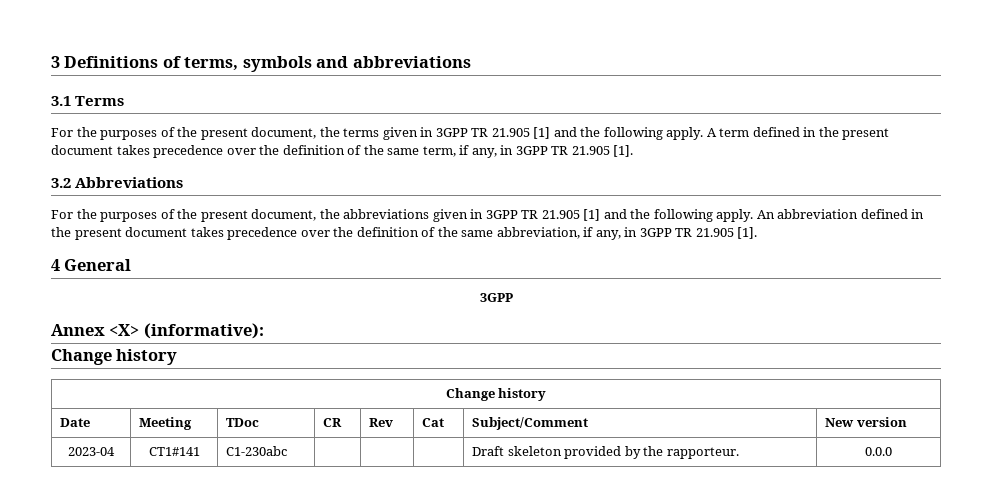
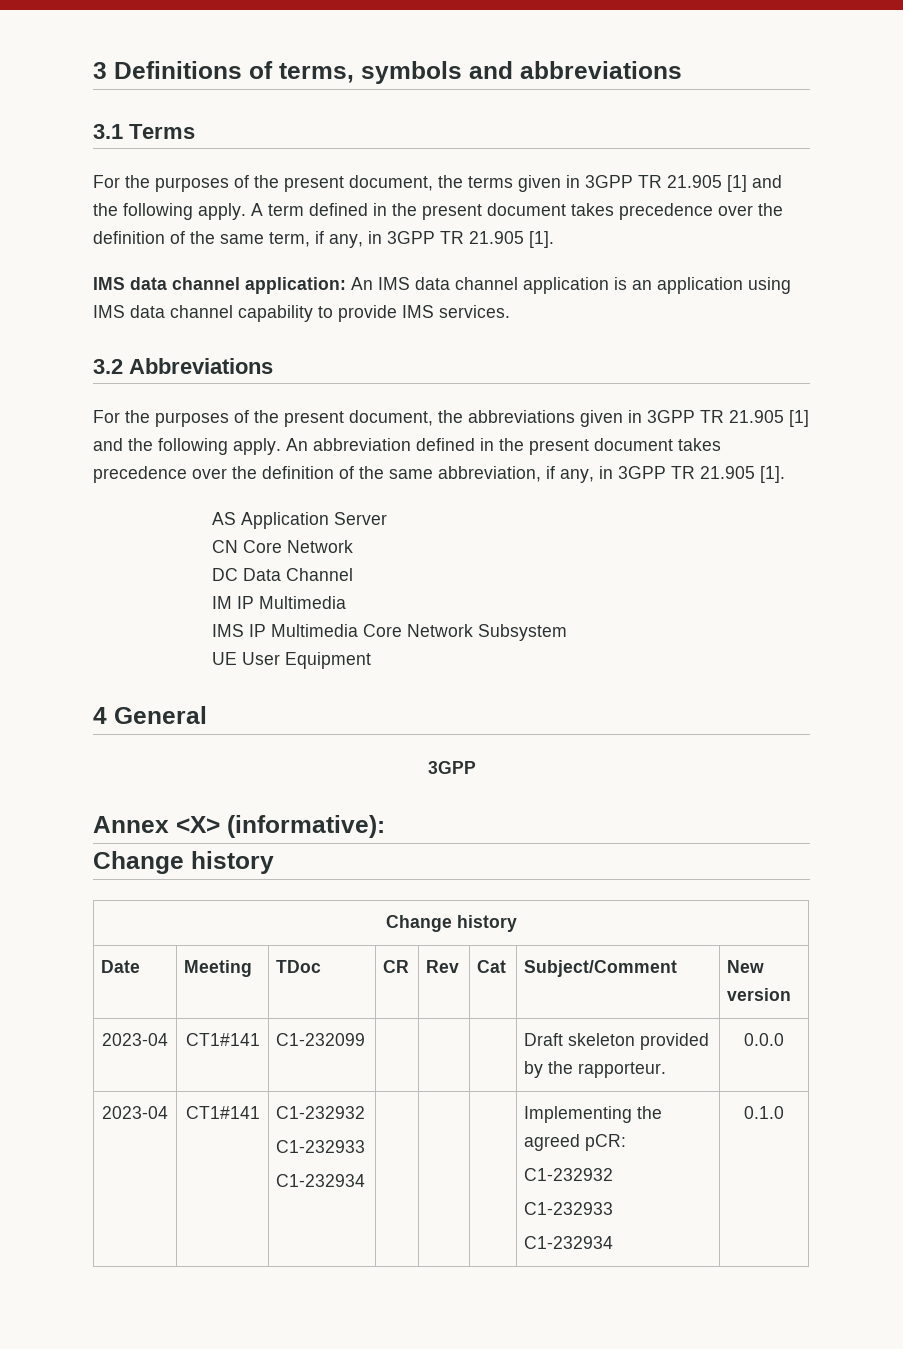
+ IMS data channel application: An IMS data channel application is an application using IMS data channel capability to provide IMS services.
+ AS Application Server
+ CN Core Network
+ DC Data Channel
+ IM IP Multimedia
+ IMS IP Multimedia Core Network Subsystem
+ UE User Equipment
- 2023-04 | CT1#141 | C1-230abc | | | | Draft skeleton provided by the rapporteur. | 0.0.0
+ 2023-04 | CT1#141 | C1-232099 | | | | Draft skeleton provided by the rapporteur. | 0.0.0
+ 2023-04 | CT1#141 | C1-232932
+ C1-232933
+ C1-232934 | | | | Implementing the agreed pCR:
+ C1-232932
+ C1-232933
+ C1-232934 | 0.1.0

